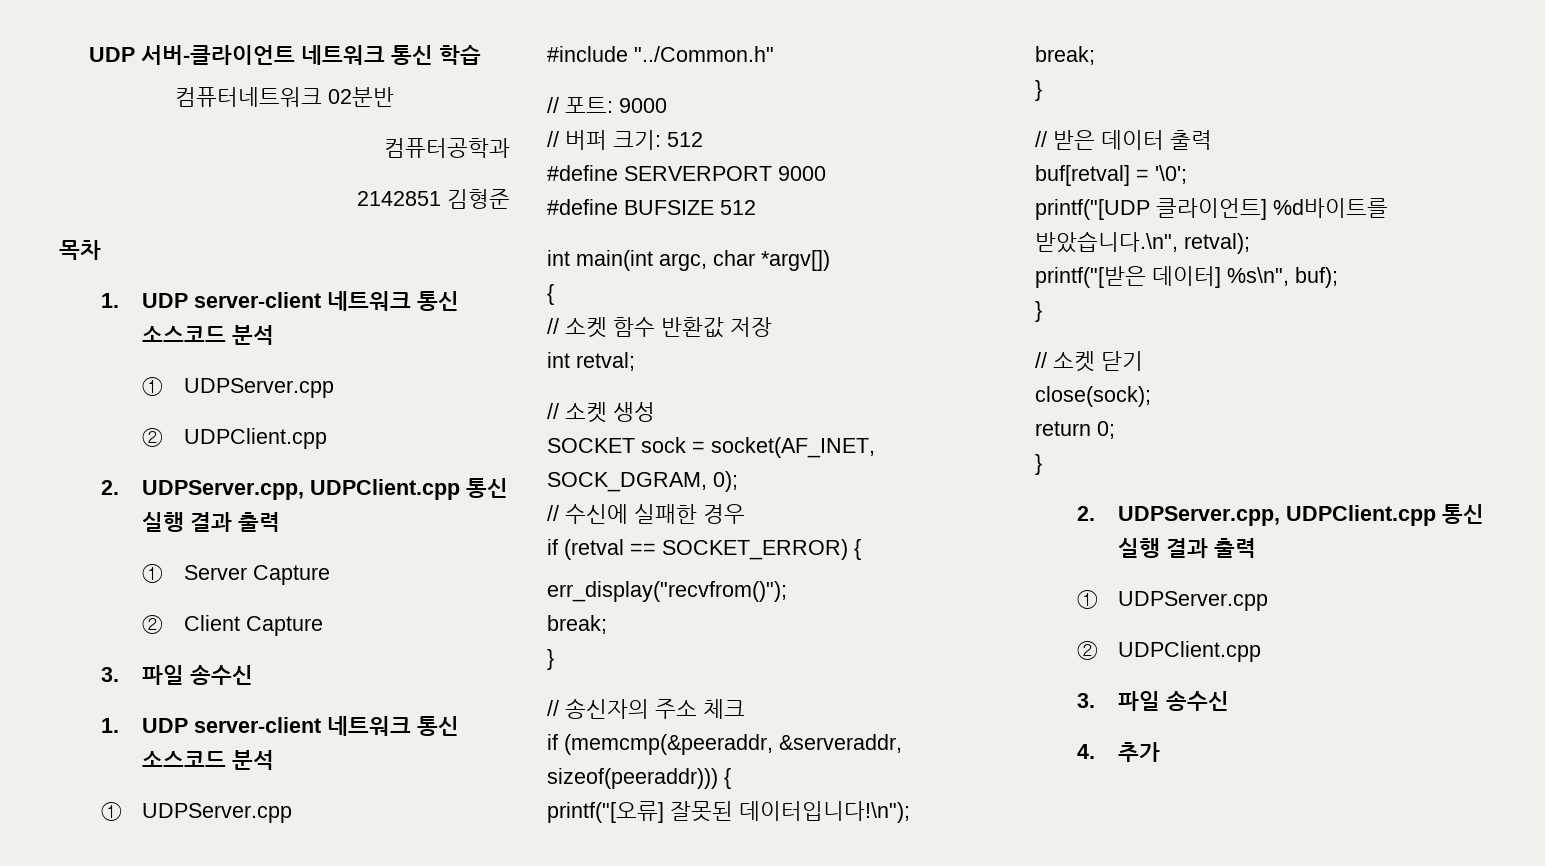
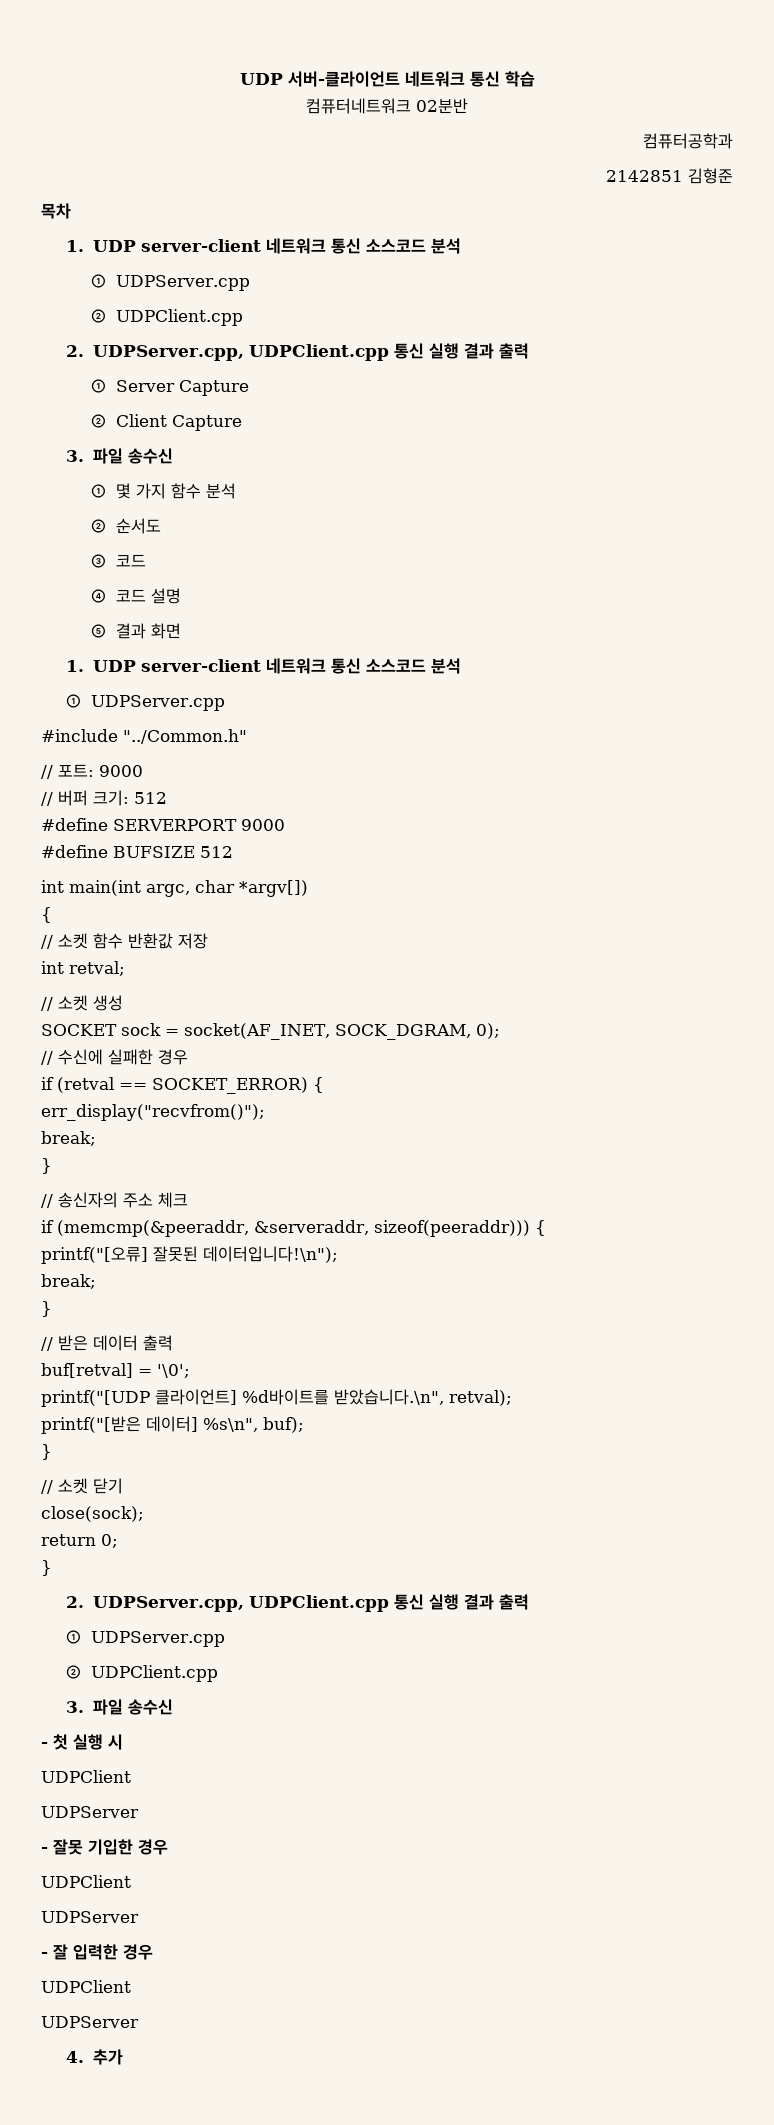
+ ① 몇 가지 함수 분석
+ ② 순서도
+ ③ 코드
+ ④ 코드 설명
+ ⑤ 결과 화면
+ - 첫 실행 시
+ UDPClient
+ UDPServer
+ - 잘못 기입한 경우
+ UDPClient
+ UDPServer
+ - 잘 입력한 경우
+ UDPClient
+ UDPServer

